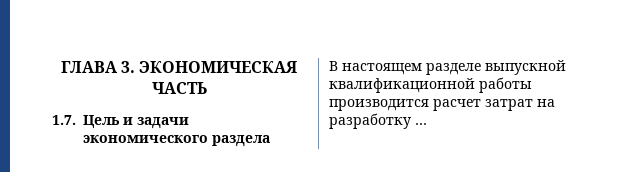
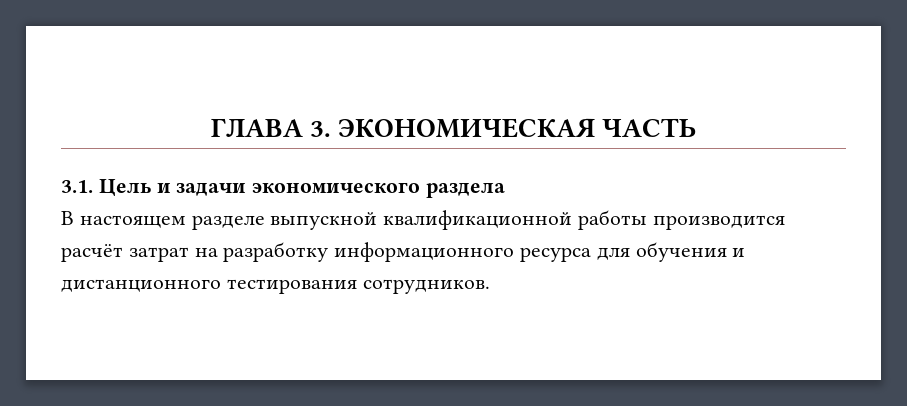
- 1.7. Цель и задачи экономического раздела
+ 3.1. Цель и задачи экономического раздела
- В настоящем разделе выпускной квалификационной работы производится расчет затрат на разработку …
+ В настоящем разделе выпускной квалификационной работы производится расчёт затрат на разработку информационного ресурса для обучения и дистанционного тестирования сотрудников.

